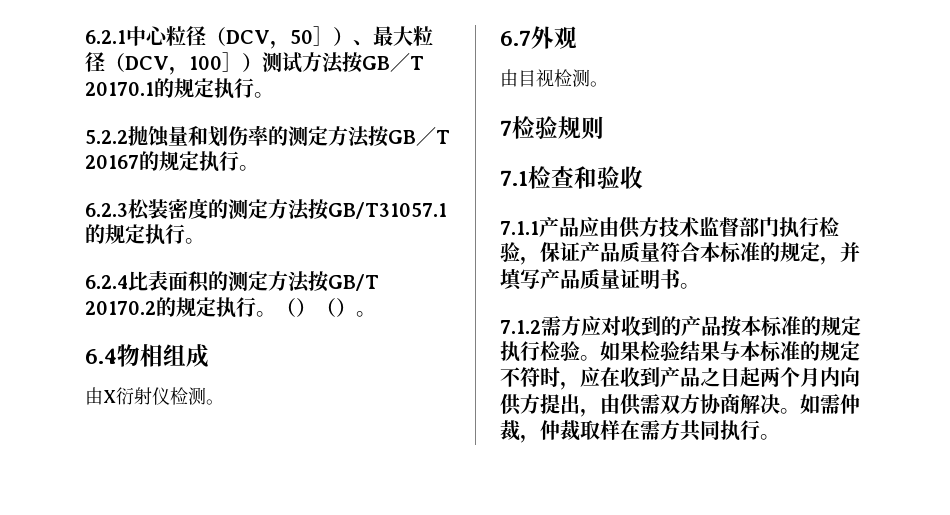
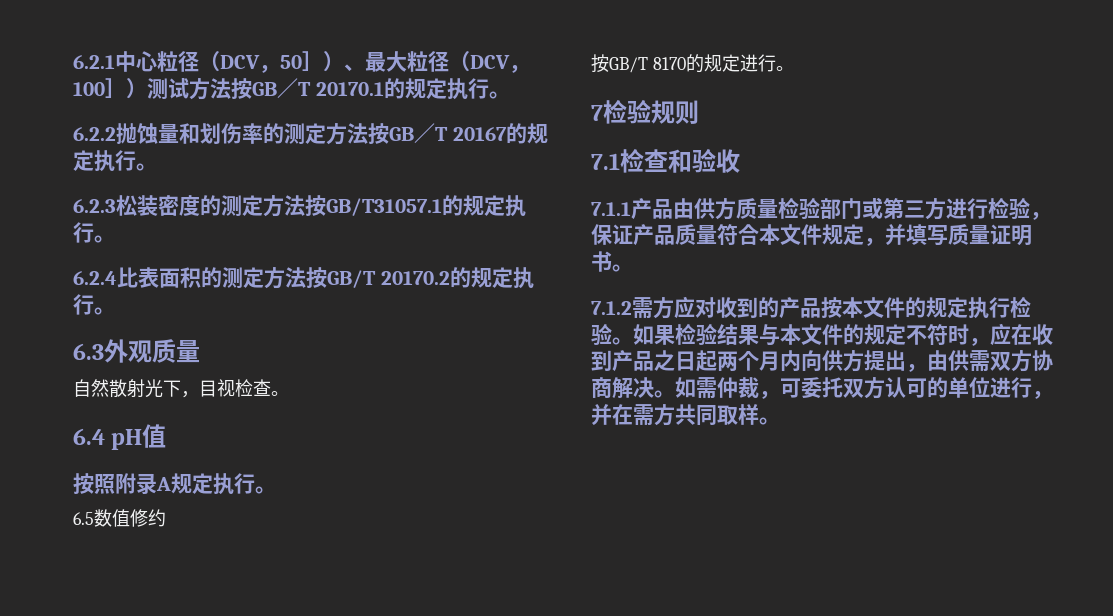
- 5.2.2抛蚀量和划伤率的测定方法按GB／T 20167的规定执行。
+ 6.2.2抛蚀量和划伤率的测定方法按GB／T 20167的规定执行。
- 6.2.4比表面积的测定方法按GB/T 20170.2的规定执行。（）（）。
- 6.4物相组成
- 由X衍射仪检测。
- 6.7外观
- 由目视检测。
+ 6.2.4比表面积的测定方法按GB/T 20170.2的规定执行。
+ 6.3外观质量
+ 自然散射光下，目视检查。
+ 6.4 pH值
+ 按照附录A规定执行。
+ 6.5数值修约
+ 按GB/T 8170的规定进行。
- 7.1.1产品应由供方技术监督部门执行检验，保证产品质量符合本标准的规定，并填写产品质量证明书。
+ 7.1.1产品由供方质量检验部门或第三方进行检验，保证产品质量符合本文件规定，并填写质量证明书。
- 7.1.2需方应对收到的产品按本标准的规定执行检验。
+ 7.1.2需方应对收到的产品按本文件的规定执行检验。
- 如果检验结果与本标准的规定不符时，应在收到产品之日起两个月内向供方提出，由供需双方协商解决。
+ 如果检验结果与本文件的规定不符时，应在收到产品之日起两个月内向供方提出，由供需双方协商解决。
- 如需仲裁，仲裁取样在需方共同执行。
+ 如需仲裁，可委托双方认可的单位进行，并在需方共同取样。

